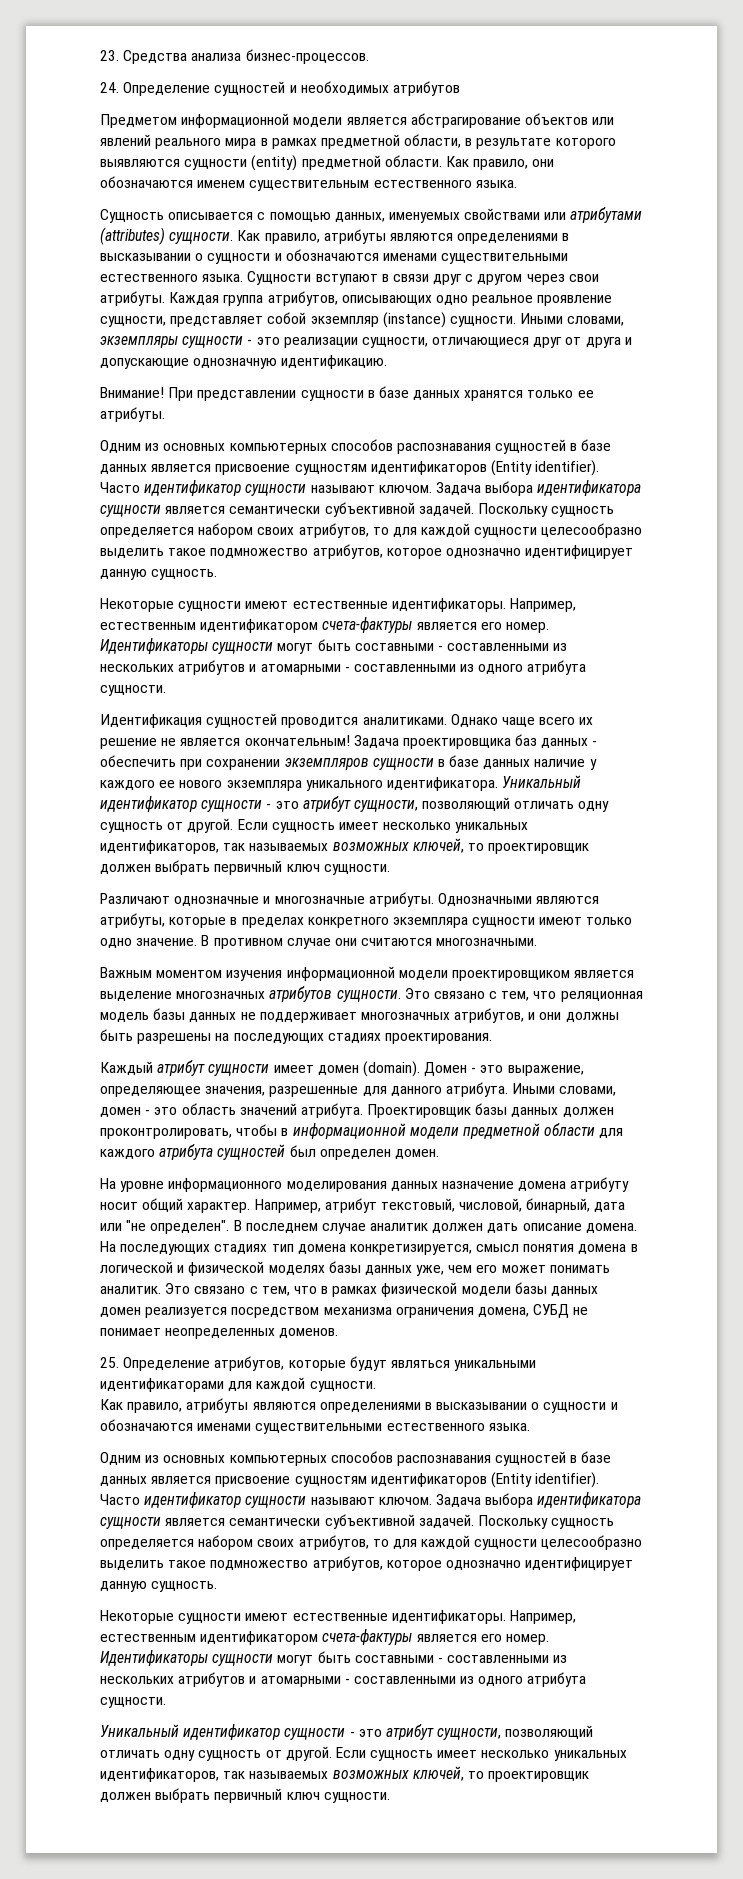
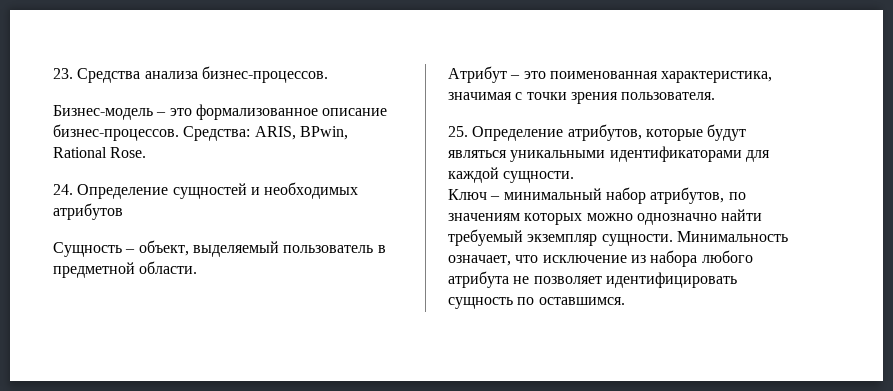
+ Бизнес-модель – это формализованное описание бизнес-процессов. Средства: ARIS, BPwin, Rational Rose.
- Предметом информационной модели является абстрагирование объектов или явлений реального мира в рамках предметной области, в результате которого выявляются сущности (entity) предметной области. Как правило, они обозначаются именем существительным естественного языка.
- Сущность описывается с помощью данных, именуемых свойствами или атрибутами (attributes) сущности. Как правило, атрибуты являются определениями в высказывании о сущности и обозначаются именами существительными естественного языка. Сущности вступают в связи друг с другом через свои атрибуты. Каждая группа атрибутов, описывающих одно реальное проявление сущности, представляет собой экземпляр (instance) сущности. Иными словами, экземпляры сущности - это реализации сущности, отличающиеся друг от друга и допускающие однозначную идентификацию.
- Внимание! При представлении сущности в базе данных хранятся только ее атрибуты.
- Одним из основных компьютерных способов распознавания сущностей в базе данных является присвоение сущностям идентификаторов (Entity identifier). Часто идентификатор сущности называют ключом. Задача выбора идентификатора сущности является семантически субъективной задачей. Поскольку сущность определяется набором своих атрибутов, то для каждой сущности целесообразно выделить такое подмножество атрибутов, которое однозначно идентифицирует данную сущность.
- Некоторые сущности имеют естественные идентификаторы. Например, естественным идентификатором счета-фактуры является его номер. Идентификаторы сущности могут быть составными - составленными из нескольких атрибутов и атомарными - составленными из одного атрибута сущности.
- Идентификация сущностей проводится аналитиками. Однако чаще всего их решение не является окончательным! Задача проектировщика баз данных - обеспечить при сохранении экземпляров сущности в базе данных наличие у каждого ее нового экземпляра уникального идентификатора. Уникальный идентификатор сущности - это атрибут сущности, позволяющий отличать одну сущность от другой. Если сущность имеет несколько уникальных идентификаторов, так называемых возможных ключей, то проектировщик должен выбрать первичный ключ сущности.
- Различают однозначные и многозначные атрибуты. Однозначными являются атрибуты, которые в пределах конкретного экземпляра сущности имеют только одно значение. В противном случае они считаются многозначными.
- Важным моментом изучения информационной модели проектировщиком является выделение многозначных атрибутов сущности. Это связано с тем, что реляционная модель базы данных не поддерживает многозначных атрибутов, и они должны быть разрешены на последующих стадиях проектирования.
- Каждый атрибут сущности имеет домен (domain). Домен - это выражение, определяющее значения, разрешенные для данного атрибута. Иными словами, домен - это область значений атрибута. Проектировщик базы данных должен проконтролировать, чтобы в информационной модели предметной области для каждого атрибута сущностей был определен домен.
- На уровне информационного моделирования данных назначение домена атрибуту носит общий характер. Например, атрибут текстовый, числовой, бинарный, дата или "не определен". В последнем случае аналитик должен дать описание домена. На последующих стадиях тип домена конкретизируется, смысл понятия домена в логической и физической моделях базы данных уже, чем его может понимать аналитик. Это связано с тем, что в рамках физической модели базы данных домен реализуется посредством механизма ограничения домена, СУБД не понимает неопределенных доменов.
+ Сущность – объект, выделяемый пользователь в предметной области.
+ Атрибут – это поименованная характеристика, значимая с точки зрения пользователя.
  25. Определение атрибутов, которые будут являться уникальными идентификаторами для каждой сущности.
- Как правило, атрибуты являются определениями в высказывании о сущности и обозначаются именами существительными естественного языка.
- Одним из основных компьютерных способов распознавания сущностей в базе данных является присвоение сущностям идентификаторов (Entity identifier). Часто идентификатор сущности называют ключом. Задача выбора идентификатора сущности является семантически субъективной задачей. Поскольку сущность определяется набором своих атрибутов, то для каждой сущности целесообразно выделить такое подмножество атрибутов, которое однозначно идентифицирует данную сущность.
- Некоторые сущности имеют естественные идентификаторы. Например, естественным идентификатором счета-фактуры является его номер. Идентификаторы сущности могут быть составными - составленными из нескольких атрибутов и атомарными - составленными из одного атрибута сущности.
- Уникальный идентификатор сущности - это атрибут сущности, позволяющий отличать одну сущность от другой. Если сущность имеет несколько уникальных идентификаторов, так называемых возможных ключей, то проектировщик должен выбрать первичный ключ сущности.
+ Ключ – минимальный набор атрибутов, по значениям которых можно однозначно найти требуемый экземпляр сущности. Минимальность означает, что исключение из набора любого атрибута не позволяет идентифицировать сущность по оставшимся.

